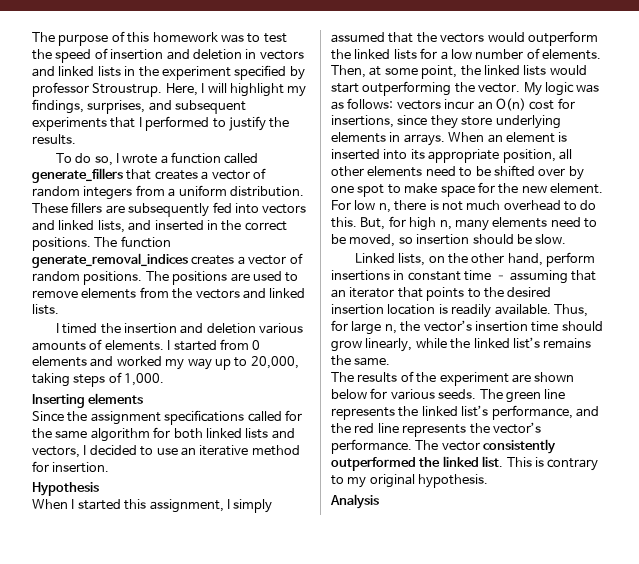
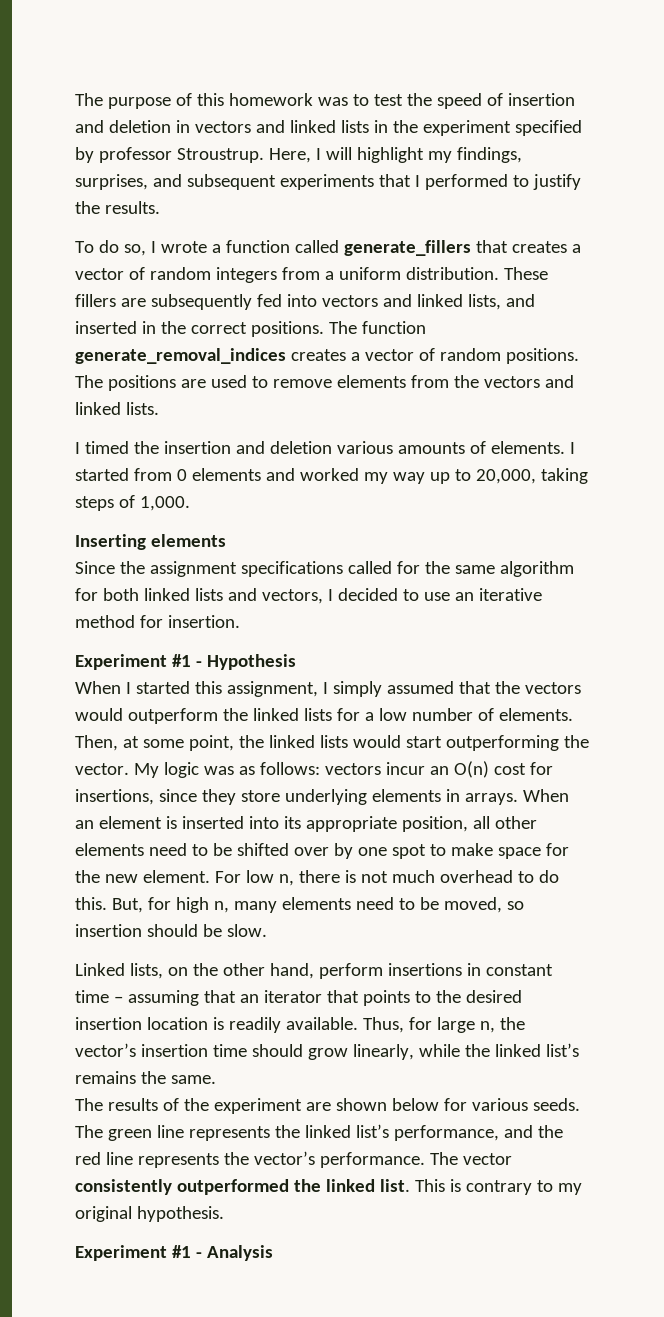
- Hypothesis
+ Experiment #1 - Hypothesis
- Analysis
+ Experiment #1 - Analysis

